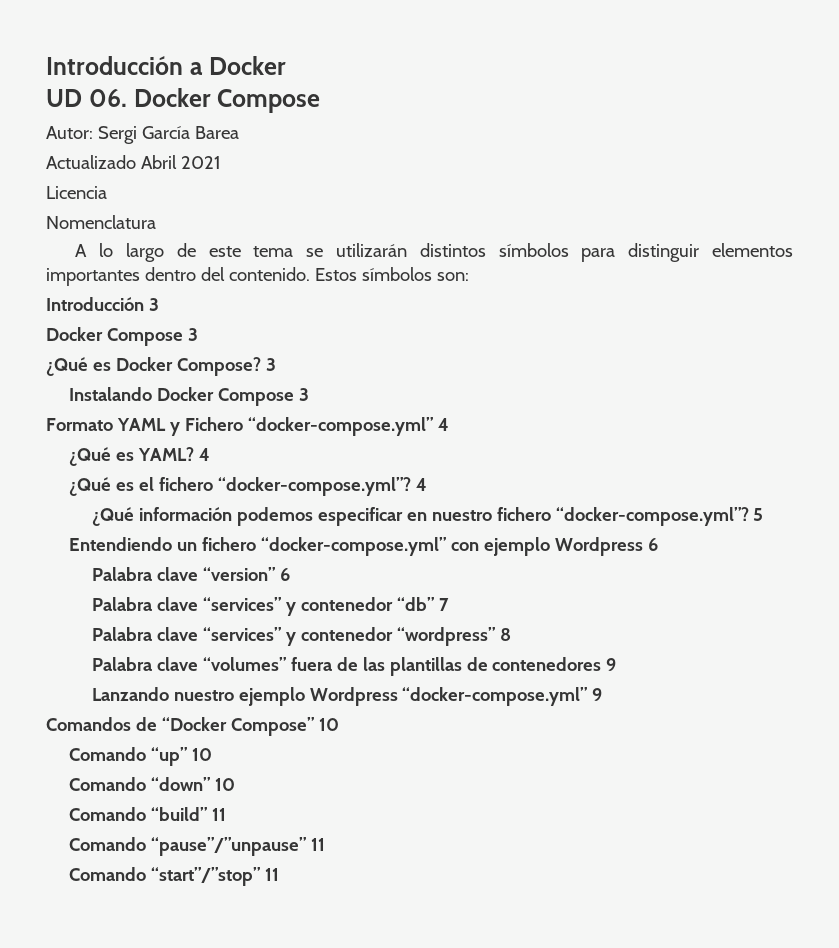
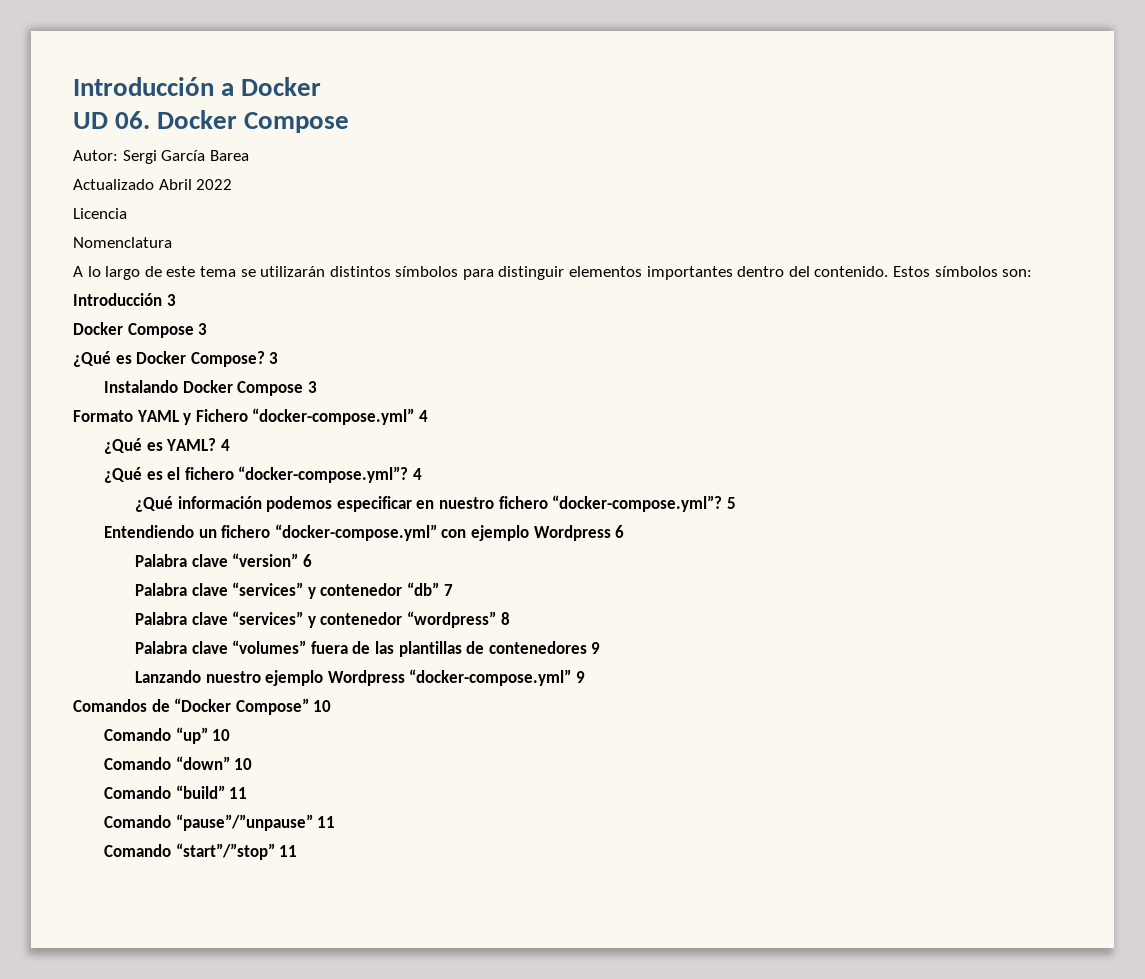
- Actualizado Abril 2021
+ Actualizado Abril 2022

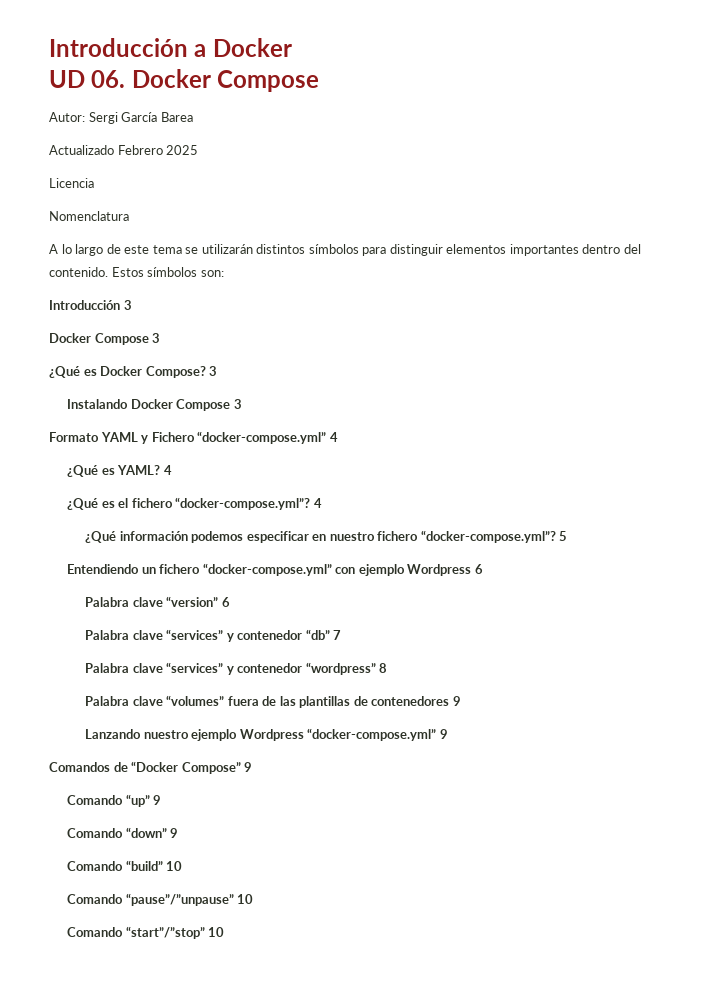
- Actualizado Abril 2022
+ Actualizado Febrero 2025
- Comandos de “Docker Compose” 10
- Comando “up” 10
- Comando “down” 10
- Comando “build” 11
- Comando “pause”/”unpause” 11
- Comando “start”/”stop” 11
+ Comandos de “Docker Compose” 9
+ Comando “up” 9
+ Comando “down” 9
+ Comando “build” 10
+ Comando “pause”/”unpause” 10
+ Comando “start”/”stop” 10

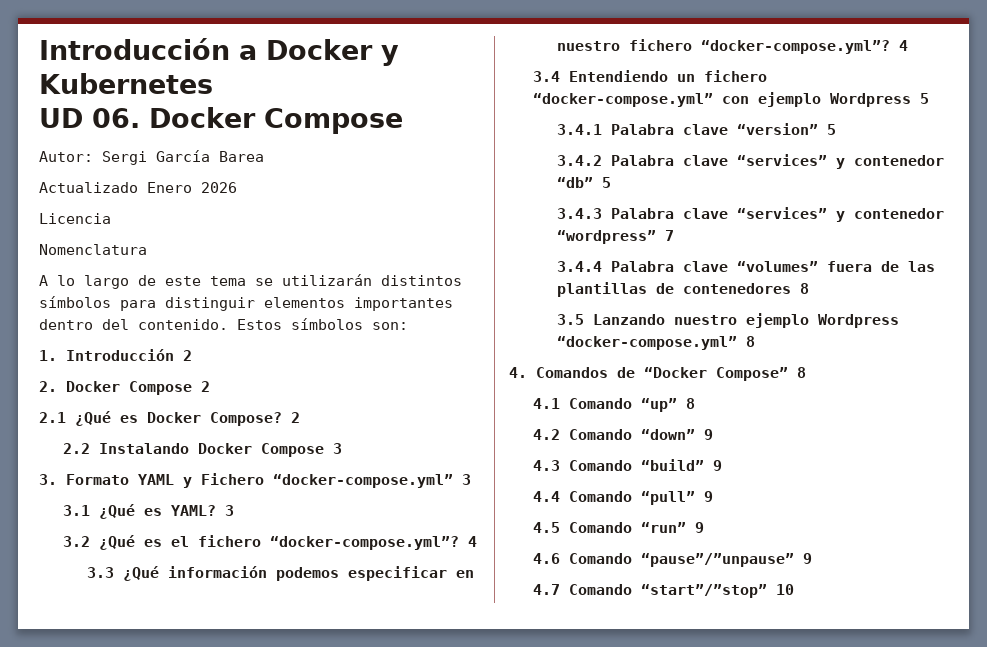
- Introducción a Docker
+ Introducción a Docker y Kubernetes
- Actualizado Febrero 2025
+ Actualizado Enero 2026
- Introducción 3
- Docker Compose 3
- ¿Qué es Docker Compose? 3
- Instalando Docker Compose 3
+ 1. Introducción 2
+ 2. Docker Compose 2
+ 2.1 ¿Qué es Docker Compose? 2
+ 2.2 Instalando Docker Compose 3
- Formato YAML y Fichero “docker-compose.yml” 4
- ¿Qué es YAML? 4
- ¿Qué es el fichero “docker-compose.yml”?
+ 3. Formato YAML y Fichero “docker-compose.yml” 3
+ 3.1 ¿Qué es YAML? 3
+ 3.2 ¿Qué es el fichero “docker-compose.yml”?
- ¿Qué información podemos especificar en nuestro fichero “docker-compose.yml”? 5
- Entendiendo un fichero “docker-compose.yml” con ejemplo Wordpress 6
- Palabra clave “version” 6
- Palabra clave “services” y contenedor “db” 7
- Palabra clave “services” y contenedor “wordpress” 8
- Palabra clave “volumes” fuera de las plantillas de contenedores 9
- Lanzando nuestro ejemplo Wordpress “docker-compose.yml” 9
- Comandos de “Docker Compose” 9
- Comando “up” 9
- Comando “down” 9
+ 3.3 ¿Qué información podemos especificar en nuestro fichero “docker-compose.yml”? 4
+ 3.4 Entendiendo un fichero “docker-compose.yml” con ejemplo Wordpress 5
+ 3.4.1 Palabra clave “version” 5
+ 3.4.2 Palabra clave “services” y contenedor “db” 5
+ 3.4.3 Palabra clave “services” y contenedor “wordpress” 7
+ 3.4.4 Palabra clave “volumes” fuera de las plantillas de contenedores 8
+ 3.5 Lanzando nuestro ejemplo Wordpress “docker-compose.yml” 8
+ 4. Comandos de “Docker Compose” 8
+ 4.1 Comando “up” 8
+ 4.2 Comando “down” 9
- Comando “build” 10
- Comando “pause”/”unpause” 10
- Comando “start”/”stop” 10
+ 4.3 Comando “build” 9
+ 4.4 Comando “pull” 9
+ 4.5 Comando “run” 9
+ 4.6 Comando “pause”/”unpause” 9
+ 4.7 Comando “start”/”stop” 10

